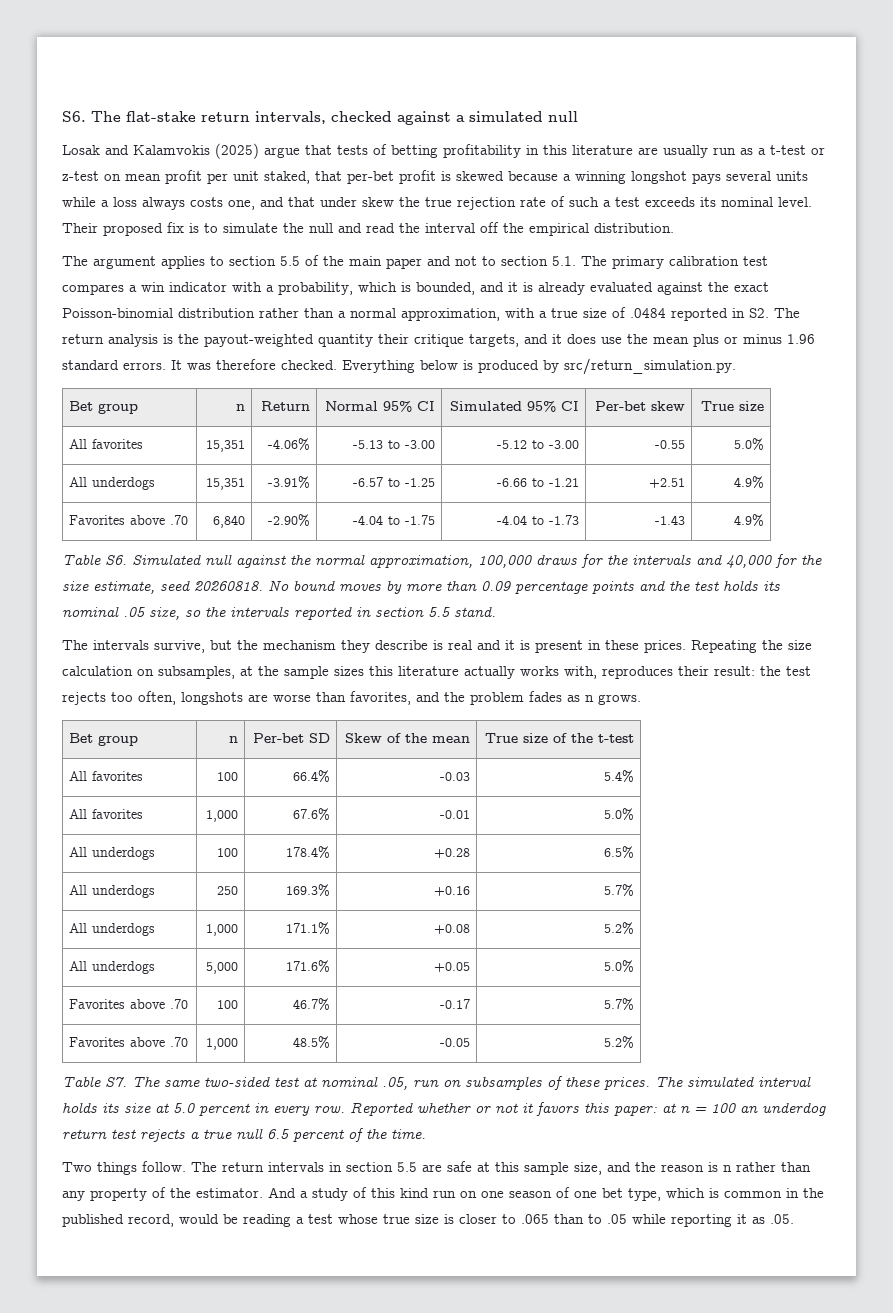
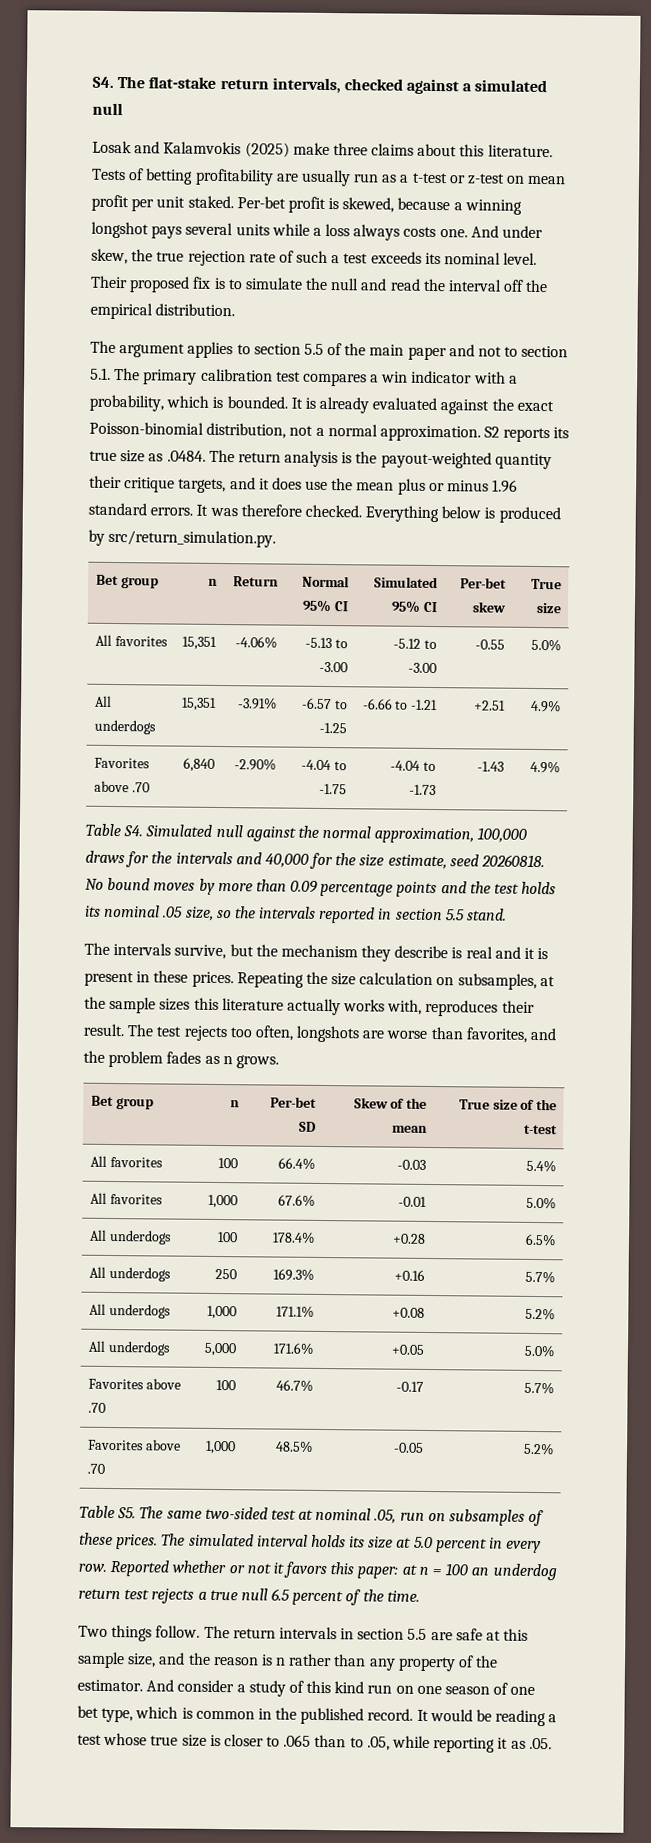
- S6. The flat-stake return intervals, checked against a simulated null
+ S4. The flat-stake return intervals, checked against a simulated null
- Losak and Kalamvokis (2025) argue that tests of betting profitability in this literature are usually run as a t-test or z-test on mean profit per unit staked, that per-bet profit is skewed because a winning longshot pays several units while a loss always costs one, and that under skew the true rejection rate of such a test exceeds its nominal level.
+ Losak and Kalamvokis (2025) make three claims about this literature. Tests of betting profitability are usually run as a t-test or z-test on mean profit per unit staked. Per-bet profit is skewed, because a winning longshot pays several units while a loss always costs one. And under skew, the true rejection rate of such a test exceeds its nominal level.
- The argument applies to section 5.5 of the main paper and not to section 5.1. The primary calibration test compares a win indicator with a probability, which is bounded, and it is already evaluated against the exact Poisson-binomial distribution rather than a normal approximation, with a true size of .0484 reported in S2. The return analysis is the payout-weighted quantity their critique targets, and it does use the mean plus or minus 1.96 standard errors.
+ The argument applies to section 5.5 of the main paper and not to section 5.1. The primary calibration test compares a win indicator with a probability, which is bounded. It is already evaluated against the exact Poisson-binomial distribution, not a normal approximation. S2 reports its true size as .0484. The return analysis is the payout-weighted quantity their critique targets, and it does use the mean plus or minus 1.96 standard errors.
- Table S6. Simulated null against the normal approximation, 100,000 draws for the intervals and 40,000 for the size estimate, seed 20260818.
+ Table S4. Simulated null against the normal approximation, 100,000 draws for the intervals and 40,000 for the size estimate, seed 20260818.
- Repeating the size calculation on subsamples, at the sample sizes this literature actually works with, reproduces their result: the test rejects too often, longshots are worse than favorites, and the problem fades as n grows.
+ Repeating the size calculation on subsamples, at the sample sizes this literature actually works with, reproduces their result. The test rejects too often, longshots are worse than favorites, and the problem fades as n grows.
- Table S7. The same two-sided test at nominal .05, run on subsamples of these prices.
+ Table S5. The same two-sided test at nominal .05, run on subsamples of these prices.
- And a study of this kind run on one season of one bet type, which is common in the published record, would be reading a test whose true size is closer to .065 than to .05 while reporting it as .05.
+ And consider a study of this kind run on one season of one bet type, which is common in the published record. It would be reading a test whose true size is closer to .065 than to .05, while reporting it as .05.

